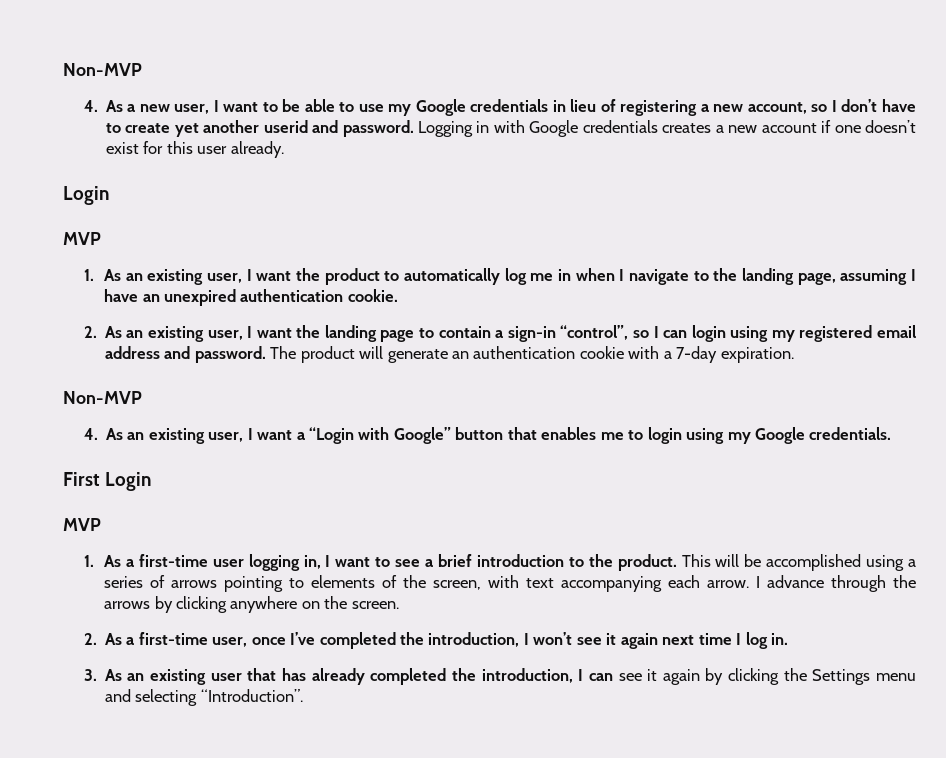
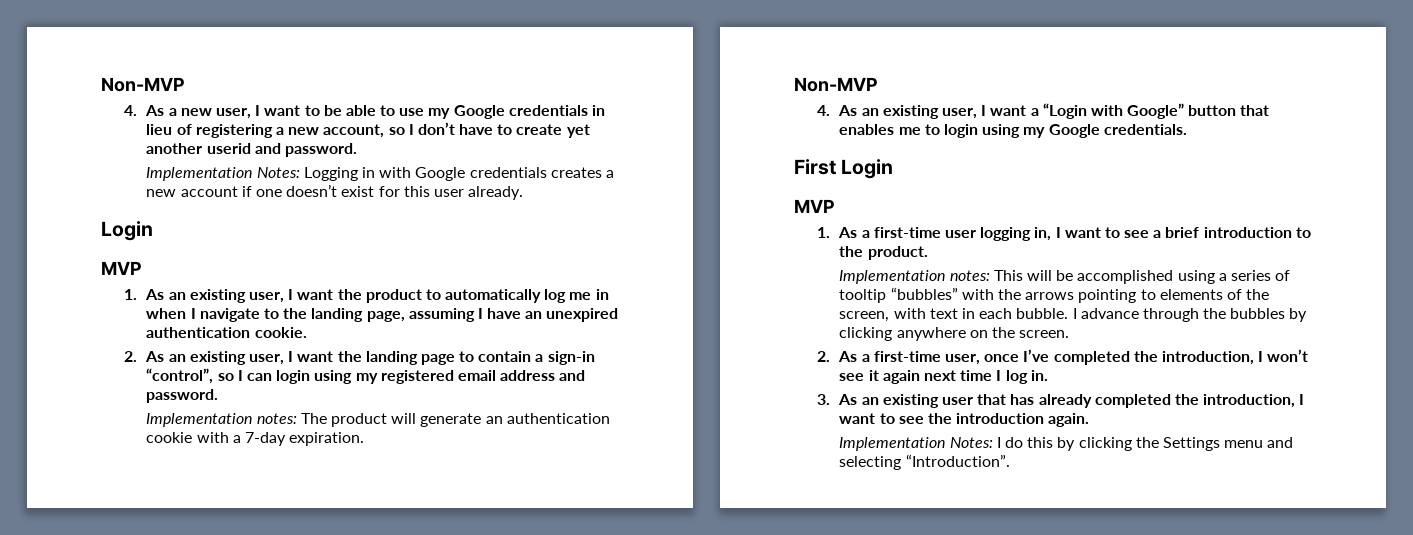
- 4. As a new user, I want to be able to use my Google credentials in lieu of registering a new account, so I don’t have to create yet another userid and password. Logging in with Google credentials creates a new account if one doesn’t exist for this user already.
+ 4. As a new user, I want to be able to use my Google credentials in lieu of registering a new account, so I don’t have to create yet another userid and password.
+ Implementation Notes: Logging in with Google credentials creates a new account if one doesn’t exist for this user already.
- 2. As an existing user, I want the landing page to contain a sign-in “control”, so I can login using my registered email address and password. The product will generate an authentication cookie with a 7-day expiration.
+ 2. As an existing user, I want the landing page to contain a sign-in “control”, so I can login using my registered email address and password.
+ Implementation notes: The product will generate an authentication cookie with a 7-day expiration.
- 1. As a first-time user logging in, I want to see a brief introduction to the product. This will be accomplished using a series of arrows pointing to elements of the screen, with text accompanying each arrow.
+ 1. As a first-time user logging in, I want to see a brief introduction to the product.
+ Implementation notes: This will be accomplished using a series of tooltip “bubbles” with the arrows pointing to elements of the screen, with text in each bubble.
- I advance through the arrows by clicking anywhere on the screen.
+ I advance through the bubbles by clicking anywhere on the screen.
- 3. As an existing user that has already completed the introduction, I can see it again by clicking the Settings menu and selecting “Introduction”.
+ 3. As an existing user that has already completed the introduction, I want to see the introduction again.
+ Implementation Notes: I do this by clicking the Settings menu and selecting “Introduction”.

